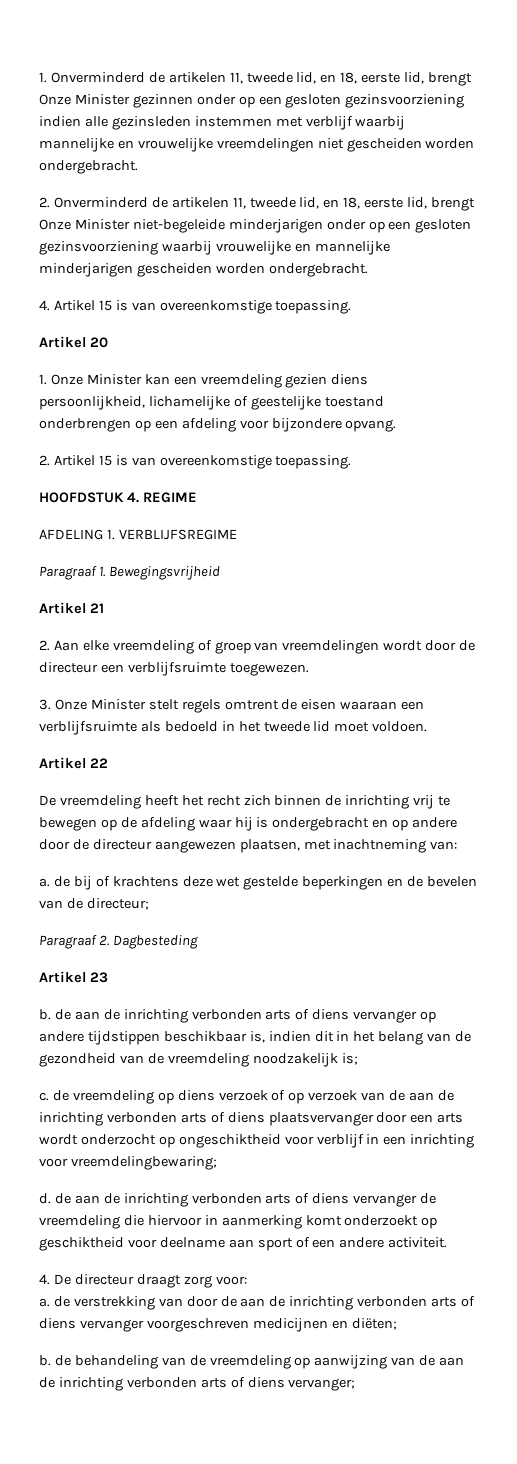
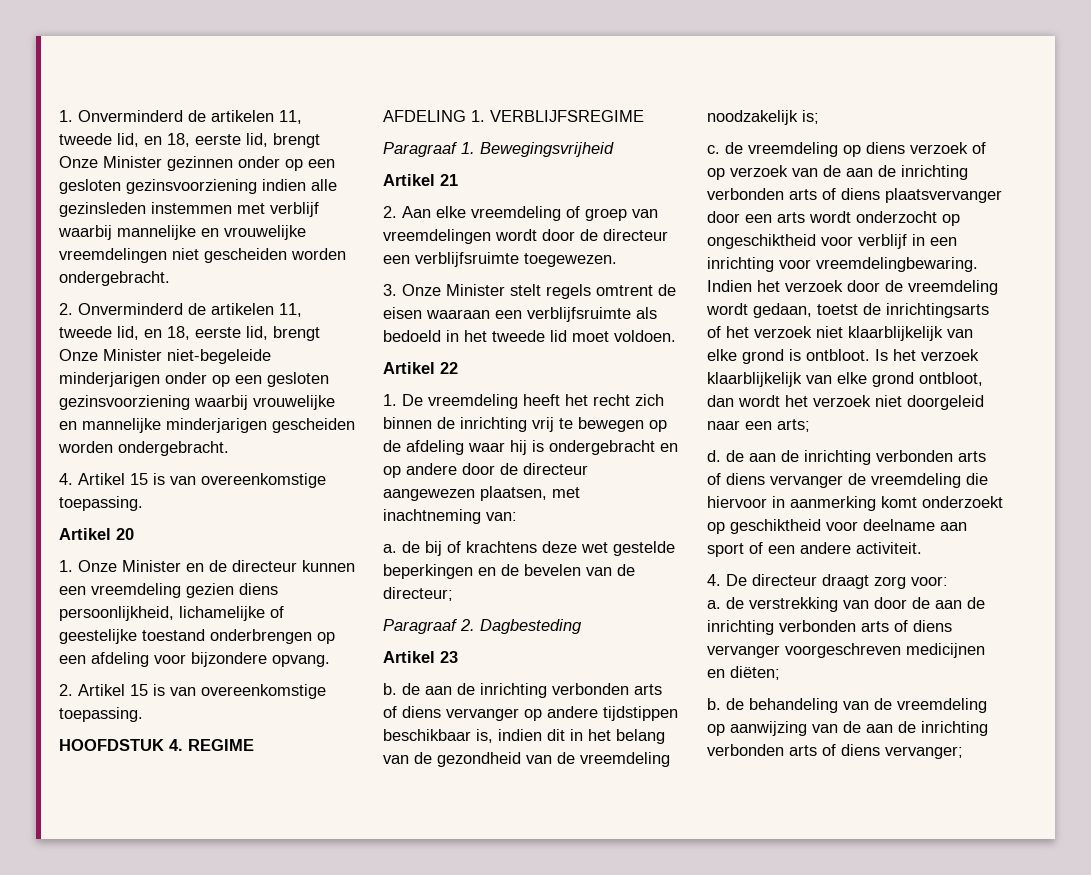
- 1. Onze Minister kan een vreemdeling gezien diens persoonlijkheid, lichamelijke of geestelijke toestand onderbrengen op een afdeling voor bijzondere opvang.
+ 1. Onze Minister en de directeur kunnen een vreemdeling gezien diens persoonlijkheid, lichamelijke of geestelijke toestand onderbrengen op een afdeling voor bijzondere opvang.
- De vreemdeling heeft het recht zich binnen de inrichting vrij te bewegen op de afdeling waar hij is ondergebracht en op andere door de directeur aangewezen plaatsen, met inachtneming van:
+ 1. De vreemdeling heeft het recht zich binnen de inrichting vrij te bewegen op de afdeling waar hij is ondergebracht en op andere door de directeur aangewezen plaatsen, met inachtneming van:
- c. de vreemdeling op diens verzoek of op verzoek van de aan de inrichting verbonden arts of diens plaatsvervanger door een arts wordt onderzocht op ongeschiktheid voor verblijf in een inrichting voor vreemdelingbewaring;
+ c. de vreemdeling op diens verzoek of op verzoek van de aan de inrichting verbonden arts of diens plaatsvervanger door een arts wordt onderzocht op ongeschiktheid voor verblijf in een inrichting voor vreemdelingbewaring. Indien het verzoek door de vreemdeling wordt gedaan, toetst de inrichtingsarts of het verzoek niet klaarblijkelijk van elke grond is ontbloot. Is het verzoek klaarblijkelijk van elke grond ontbloot, dan wordt het verzoek niet doorgeleid naar een arts;

